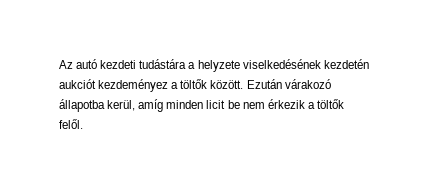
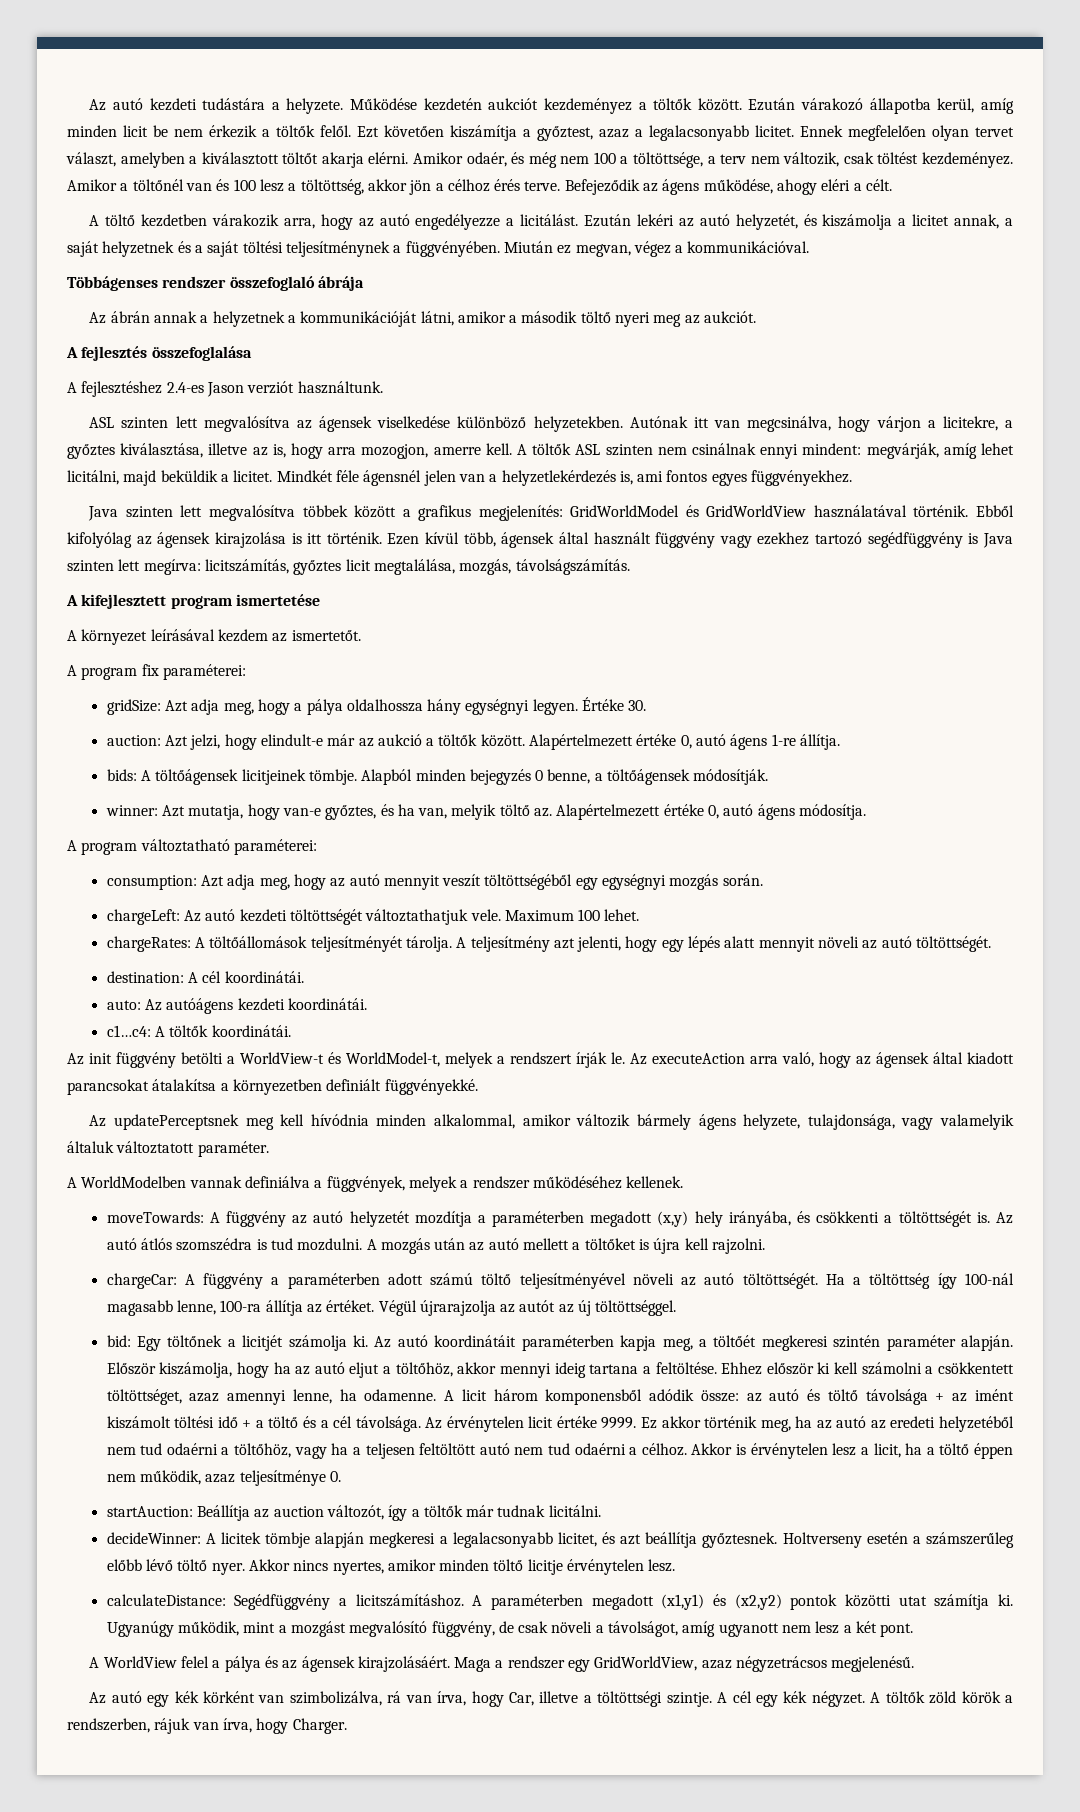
- Az autó kezdeti tudástára a helyzete viselkedésének kezdetén aukciót kezdeményez a töltők között.
+ Az autó kezdeti tudástára a helyzete. Működése kezdetén aukciót kezdeményez a töltők között.
+ Ezt követően kiszámítja a győztest, azaz a legalacsonyabb licitet. Ennek megfelelően olyan tervet választ, amelyben a kiválasztott töltőt akarja elérni. Amikor odaér, és még nem 100 a töltöttsége, a terv nem változik, csak töltést kezdeményez. Amikor a töltőnél van és 100 lesz a töltöttség, akkor jön a célhoz érés terve. Befejeződik az ágens működése, ahogy eléri a célt.
+ A töltő kezdetben várakozik arra, hogy az autó engedélyezze a licitálást. Ezután lekéri az autó helyzetét, és kiszámolja a licitet annak, a saját helyzetnek és a saját töltési teljesítménynek a függvényében. Miután ez megvan, végez a kommunikációval.
+ Többágenses rendszer összefoglaló ábrája
+ Az ábrán annak a helyzetnek a kommunikációját látni, amikor a második töltő nyeri meg az aukciót.
+ A fejlesztés összefoglalása
+ A fejlesztéshez 2.4-es Jason verziót használtunk.
+ ASL szinten lett megvalósítva az ágensek viselkedése különböző helyzetekben. Autónak itt van megcsinálva, hogy várjon a licitekre, a győztes kiválasztása, illetve az is, hogy arra mozogjon, amerre kell. A töltők ASL szinten nem csinálnak ennyi mindent: megvárják, amíg lehet licitálni, majd beküldik a licitet. Mindkét féle ágensnél jelen van a helyzetlekérdezés is, ami fontos egyes függvényekhez.
+ Java szinten lett megvalósítva többek között a grafikus megjelenítés: GridWorldModel és GridWorldView használatával történik. Ebből kifolyólag az ágensek kirajzolása is itt történik. Ezen kívül több, ágensek által használt függvény vagy ezekhez tartozó segédfüggvény is Java szinten lett megírva: licitszámítás, győztes licit megtalálása, mozgás, távolságszámítás.
+ A kifejlesztett program ismertetése
+ A környezet leírásával kezdem az ismertetőt.
+ A program fix paraméterei:
+ gridSize: Azt adja meg, hogy a pálya oldalhossza hány egységnyi legyen. Értéke 30.
+ auction: Azt jelzi, hogy elindult-e már az aukció a töltők között. Alapértelmezett értéke 0, autó ágens 1-re állítja.
+ bids: A töltőágensek licitjeinek tömbje. Alapból minden bejegyzés 0 benne, a töltőágensek módosítják.
+ winner: Azt mutatja, hogy van-e győztes, és ha van, melyik töltő az. Alapértelmezett értéke 0, autó ágens módosítja.
+ A program változtatható paraméterei:
+ consumption: Azt adja meg, hogy az autó mennyit veszít töltöttségéből egy egységnyi mozgás során.
+ chargeLeft: Az autó kezdeti töltöttségét változtathatjuk vele. Maximum 100 lehet.
+ chargeRates: A töltőállomások teljesítményét tárolja. A teljesítmény azt jelenti, hogy egy lépés alatt mennyit növeli az autó töltöttségét.
+ destination: A cél koordinátái.
+ auto: Az autóágens kezdeti koordinátái.
+ c1…c4: A töltők koordinátái.
+ Az init függvény betölti a WorldView-t és WorldModel-t, melyek a rendszert írják le. Az executeAction arra való, hogy az ágensek által kiadott parancsokat átalakítsa a környezetben definiált függvényekké.
+ Az updatePerceptsnek meg kell hívódnia minden alkalommal, amikor változik bármely ágens helyzete, tulajdonsága, vagy valamelyik általuk változtatott paraméter.
+ A WorldModelben vannak definiálva a függvények, melyek a rendszer működéséhez kellenek.
+ moveTowards: A függvény az autó helyzetét mozdítja a paraméterben megadott (x,y) hely irányába, és csökkenti a töltöttségét is. Az autó átlós szomszédra is tud mozdulni. A mozgás után az autó mellett a töltőket is újra kell rajzolni.
+ chargeCar: A függvény a paraméterben adott számú töltő teljesítményével növeli az autó töltöttségét. Ha a töltöttség így 100-nál magasabb lenne, 100-ra állítja az értéket. Végül újrarajzolja az autót az új töltöttséggel.
+ bid: Egy töltőnek a licitjét számolja ki. Az autó koordinátáit paraméterben kapja meg, a töltőét megkeresi szintén paraméter alapján. Először kiszámolja, hogy ha az autó eljut a töltőhöz, akkor mennyi ideig tartana a feltöltése. Ehhez először ki kell számolni a csökkentett töltöttséget, azaz amennyi lenne, ha odamenne. A licit három komponensből adódik össze: az autó és töltő távolsága + az imént kiszámolt töltési idő + a töltő és a cél távolsága. Az érvénytelen licit értéke 9999. Ez akkor történik meg, ha az autó az eredeti helyzetéből nem tud odaérni a töltőhöz, vagy ha a teljesen feltöltött autó nem tud odaérni a célhoz. Akkor is érvénytelen lesz a licit, ha a töltő éppen nem működik, azaz teljesítménye 0.
+ startAuction: Beállítja az auction változót, így a töltők már tudnak licitálni.
+ decideWinner: A licitek tömbje alapján megkeresi a legalacsonyabb licitet, és azt beállítja győztesnek. Holtverseny esetén a számszerűleg előbb lévő töltő nyer. Akkor nincs nyertes, amikor minden töltő licitje érvénytelen lesz.
+ calculateDistance: Segédfüggvény a licitszámításhoz. A paraméterben megadott (x1,y1) és (x2,y2) pontok közötti utat számítja ki. Ugyanúgy működik, mint a mozgást megvalósító függvény, de csak növeli a távolságot, amíg ugyanott nem lesz a két pont.
+ A WorldView felel a pálya és az ágensek kirajzolásáért. Maga a rendszer egy GridWorldView, azaz négyzetrácsos megjelenésű.
+ Az autó egy kék körként van szimbolizálva, rá van írva, hogy Car, illetve a töltöttségi szintje. A cél egy kék négyzet. A töltők zöld körök a rendszerben, rájuk van írva, hogy Charger.

